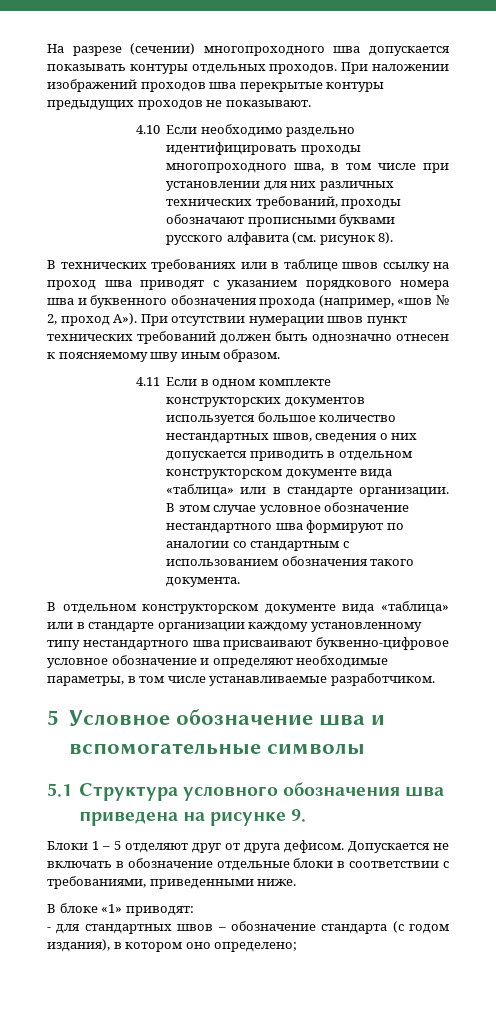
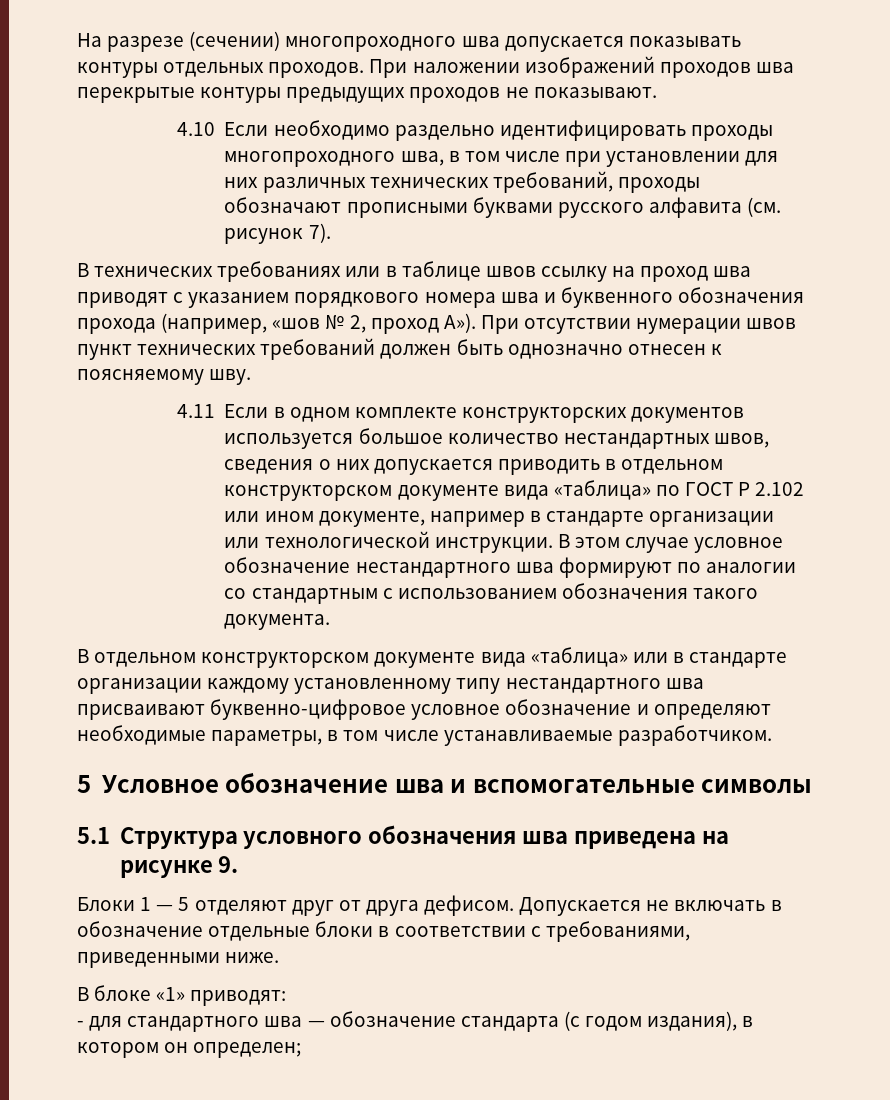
- 4.10 Если необходимо раздельно идентифицировать проходы многопроходного шва, в том числе при установлении для них различных технических требований, проходы обозначают прописными буквами русского алфавита (см. рисунок 8).
+ 4.10 Если необходимо раздельно идентифицировать проходы многопроходного шва, в том числе при установлении для них различных технических требований, проходы обозначают прописными буквами русского алфавита (см. рисунок 7).
- В технических требованиях или в таблице швов ссылку на проход шва приводят с указанием порядкового номера шва и буквенного обозначения прохода (например, «шов № 2, проход А»). При отсутствии нумерации швов пункт технических требований должен быть однозначно отнесен к поясняемому шву иным образом.
+ В технических требованиях или в таблице швов ссылку на проход шва приводят с указанием порядкового номера шва и буквенного обозначения прохода (например, «шов № 2, проход А»). При отсутствии нумерации швов пункт технических требований должен быть однозначно отнесен к поясняемому шву.
- 4.11 Если в одном комплекте конструкторских документов используется большое количество нестандартных швов, сведения о них допускается приводить в отдельном конструкторском документе вида «таблица» или в стандарте организации.
+ 4.11 Если в одном комплекте конструкторских документов используется большое количество нестандартных швов, сведения о них допускается приводить в отдельном конструкторском документе вида «таблица» по ГОСТ Р 2.102 или ином документе, например в стандарте организации или технологической инструкции.
- Блоки 1 – 5 отделяют друг от друга дефисом.
+ Блоки 1 — 5 отделяют друг от друга дефисом.
- - для стандартных швов – обозначение стандарта (с годом издания), в котором оно определено;
+ - для стандартного шва — обозначение стандарта (с годом издания), в котором он определен;

